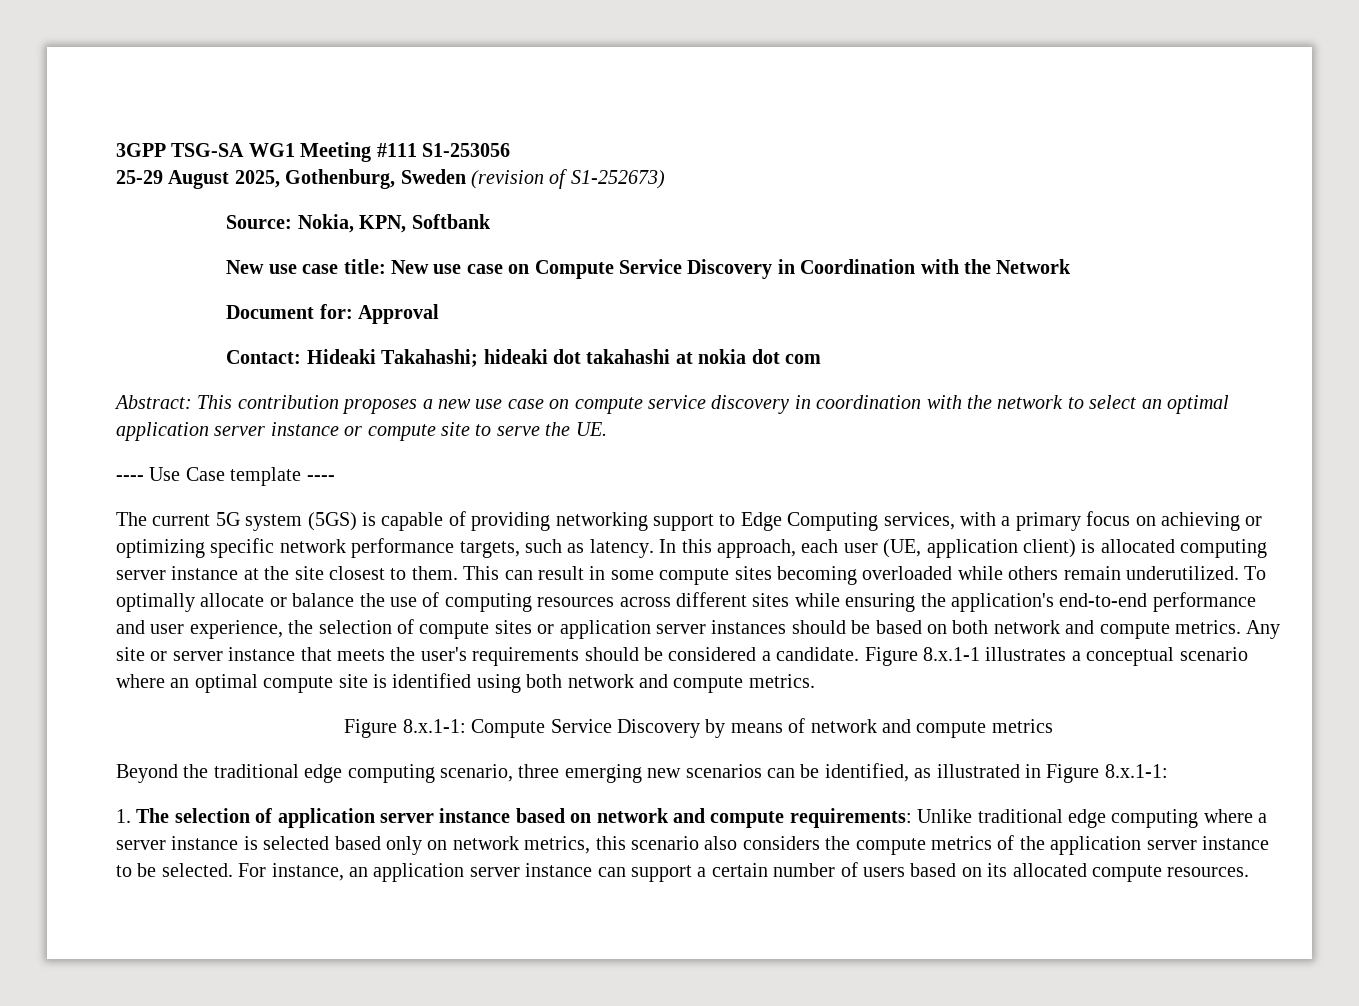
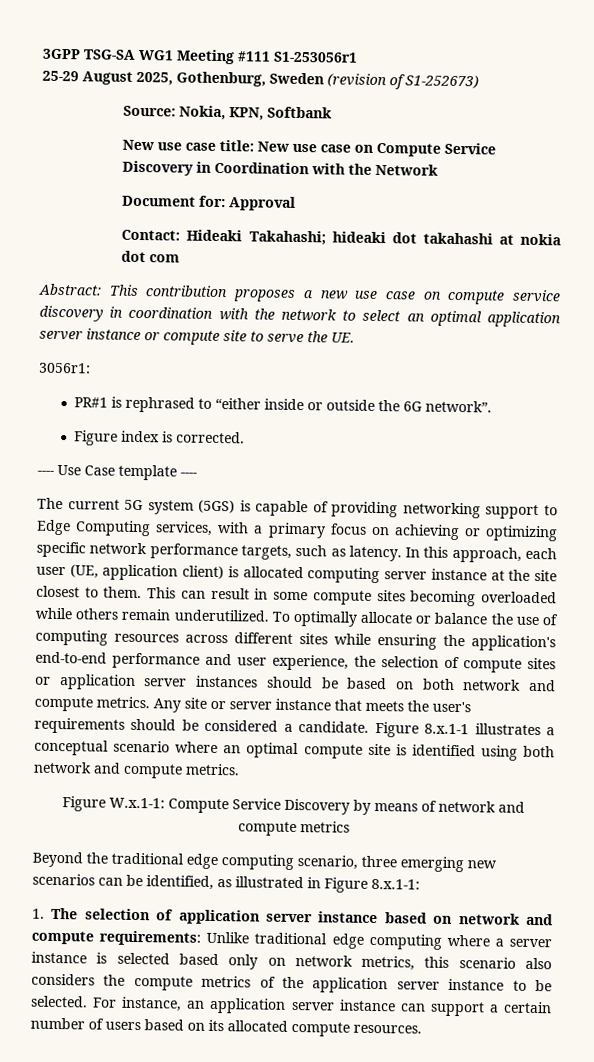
- 3GPP TSG-SA WG1 Meeting #111 S1-253056
+ 3GPP TSG-SA WG1 Meeting #111 S1-253056r1
+ 3056r1:
+ PR#1 is rephrased to “either inside or outside the 6G network”.
+ Figure index is corrected.
- Figure 8.x.1-1: Compute Service Discovery by means of network and compute metrics
+ Figure W.x.1-1: Compute Service Discovery by means of network and compute metrics

